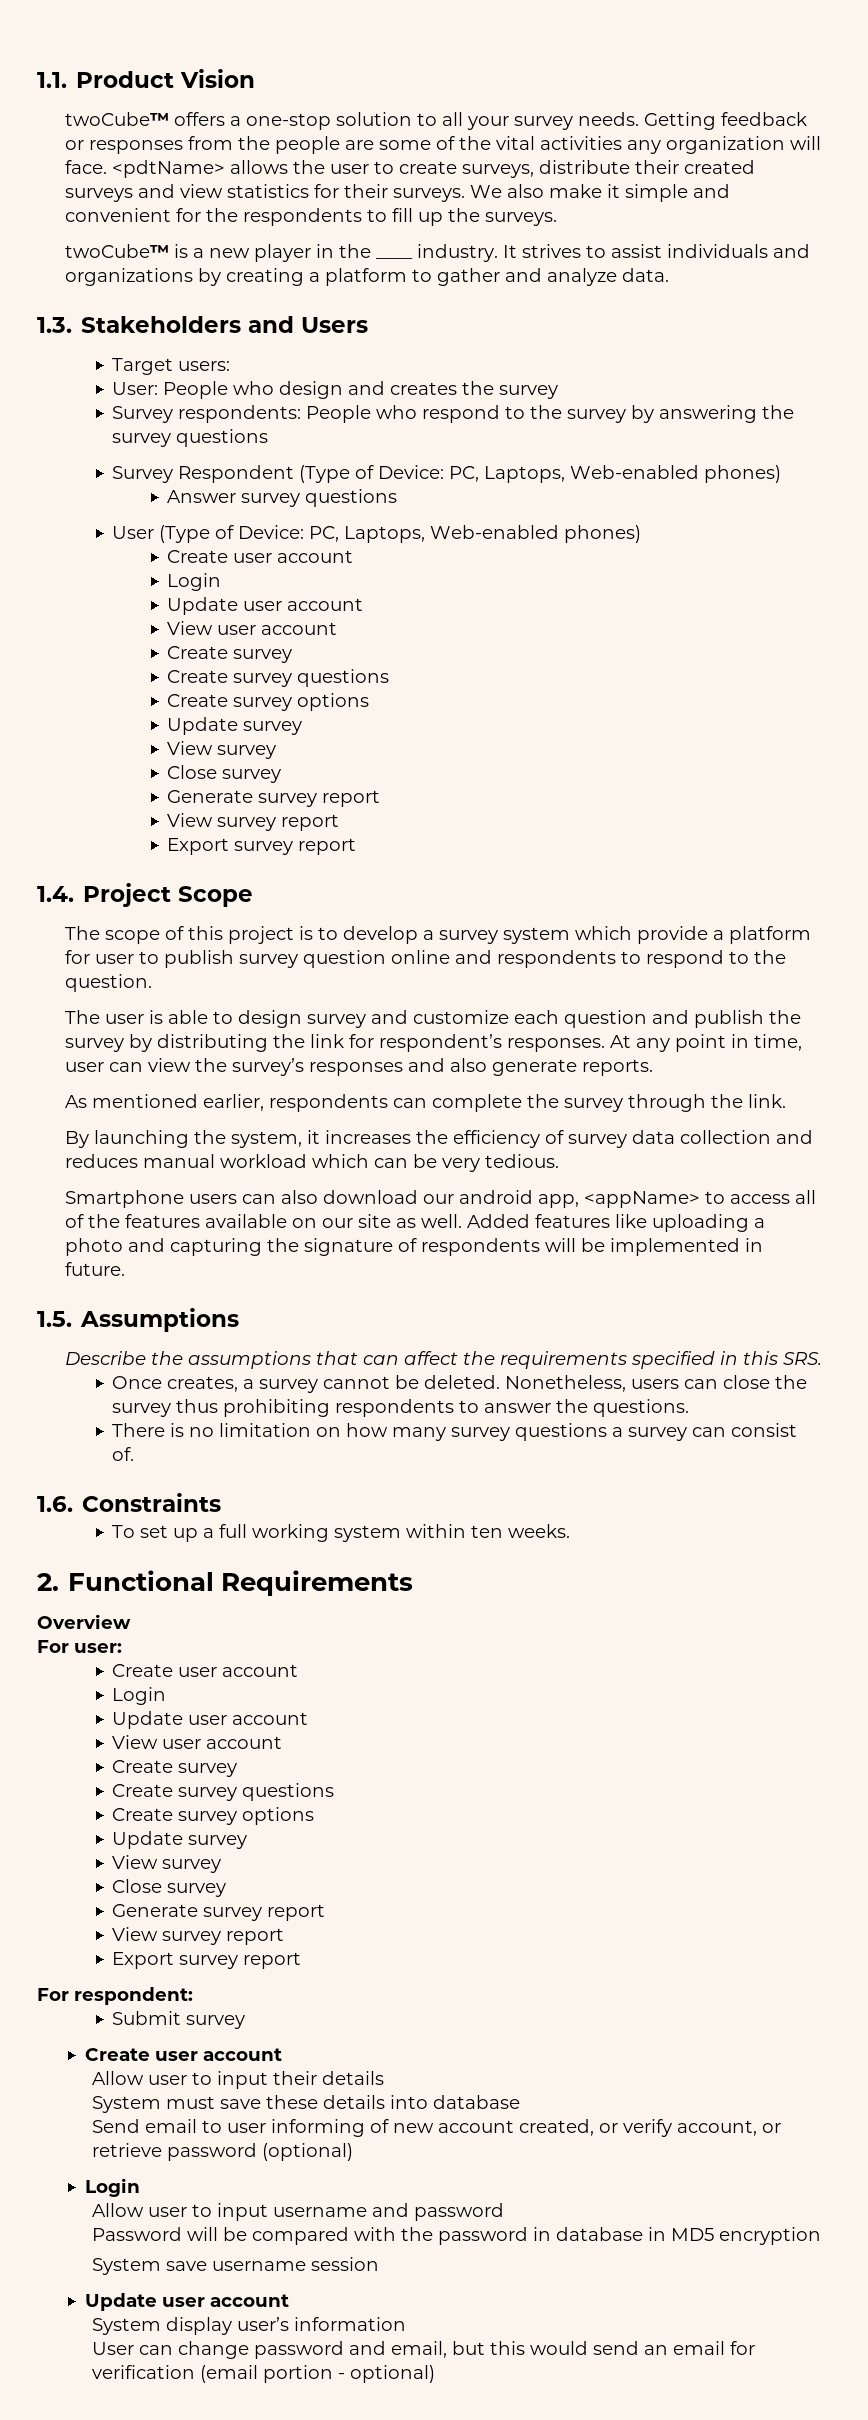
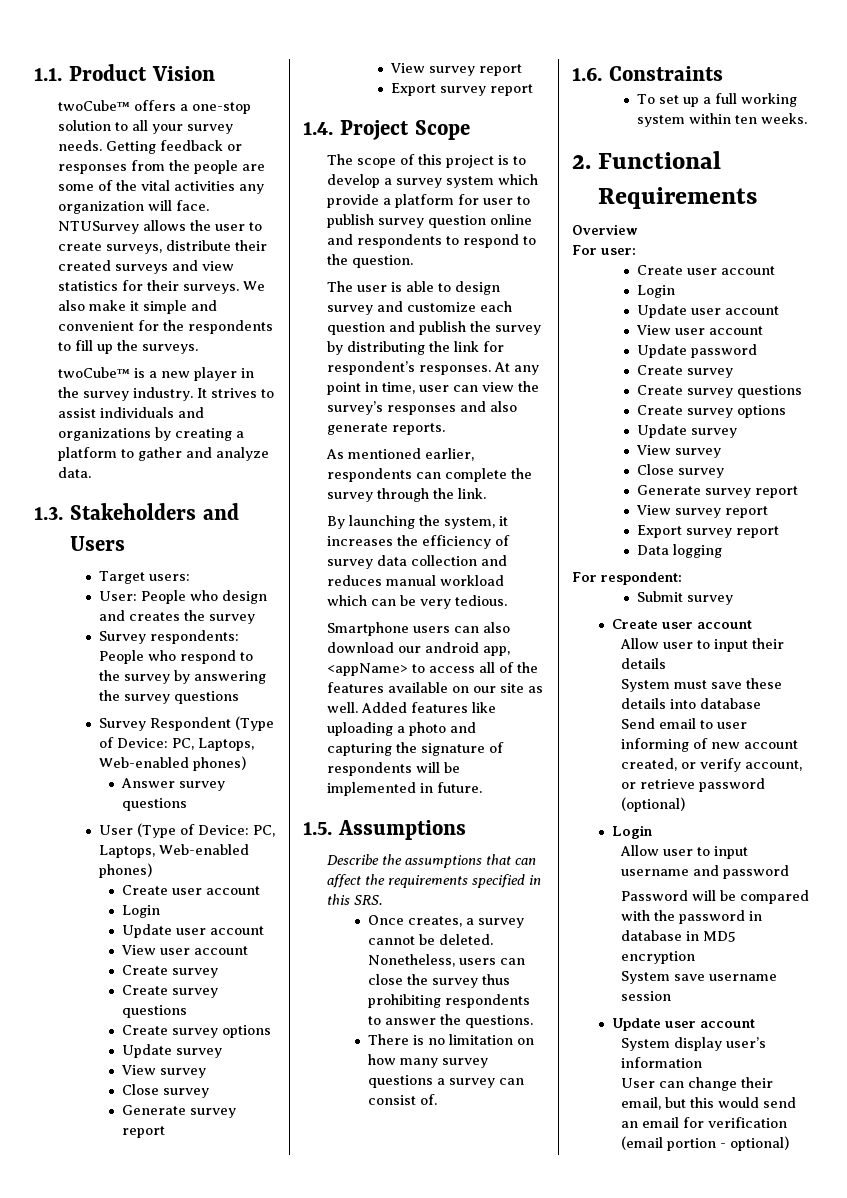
- <pdtName> allows the user to create surveys, distribute their created surveys and view statistics for their surveys.
+ NTUSurvey allows the user to create surveys, distribute their created surveys and view statistics for their surveys.
- twoCube™ is a new player in the ____ industry.
+ twoCube™ is a new player in the survey industry.
+ Update password
+ Data logging
- User can change password and email, but this would send an email for verification (email portion - optional)
+ User can change their email, but this would send an email for verification (email portion - optional)

